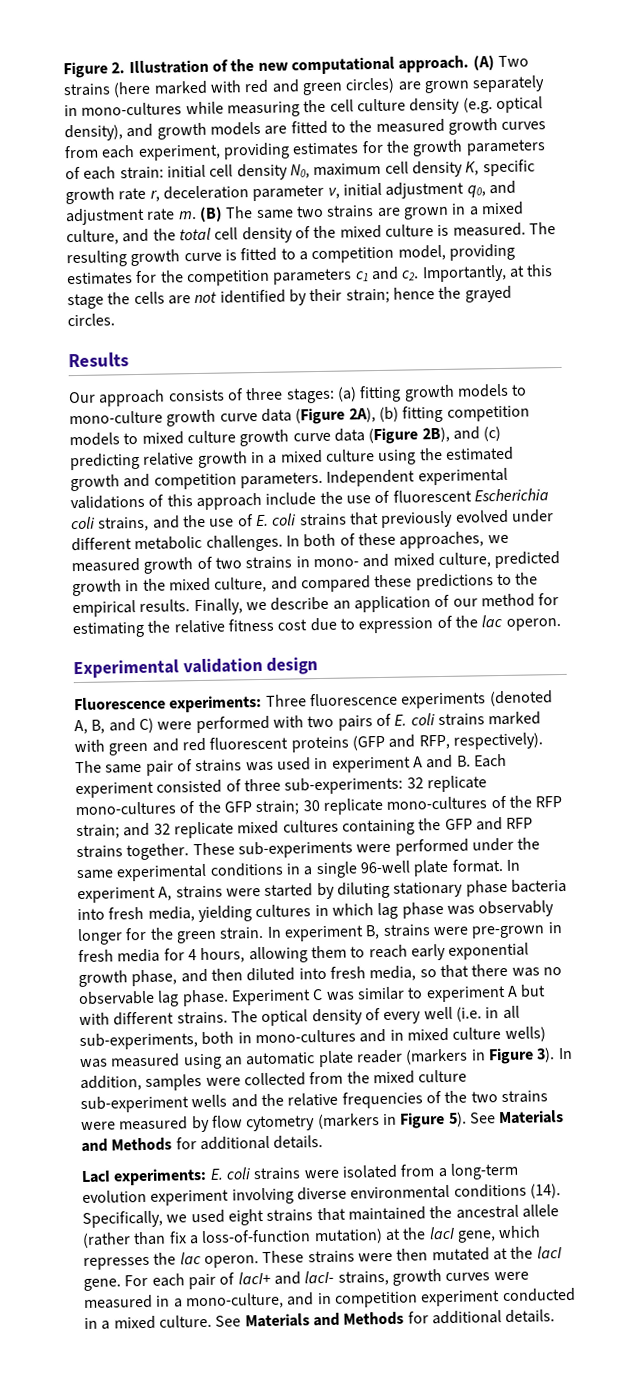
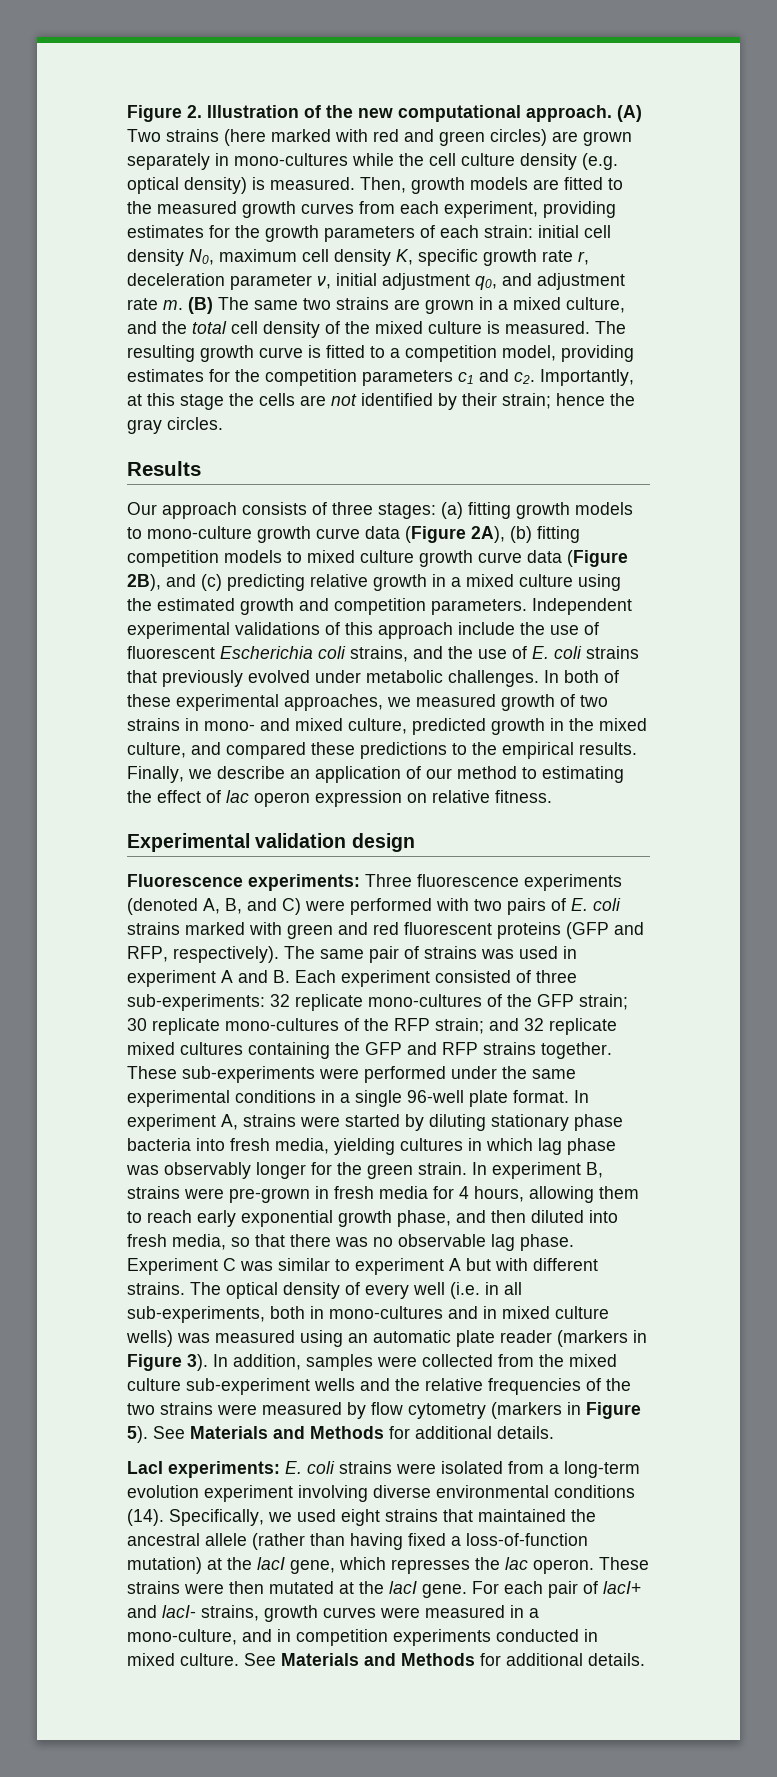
- (A) Two strains (here marked with red and green circles) are grown separately in mono-cultures while measuring the cell culture density (e.g. optical density), and growth models are fitted to the measured growth curves from each experiment, providing estimates for the growth parameters of each strain:
+ (A) Two strains (here marked with red and green circles) are grown separately in mono-cultures while the cell culture density (e.g. optical density) is measured. Then, growth models are fitted to the measured growth curves from each experiment, providing estimates for the growth parameters of each strain:
- Importantly, at this stage the cells are not identified by their strain; hence the grayed circles.
+ Importantly, at this stage the cells are not identified by their strain; hence the gray circles.
- Independent experimental validations of this approach include the use of fluorescent Escherichia coli strains, and the use of E. coli strains that previously evolved under different metabolic challenges.
+ Independent experimental validations of this approach include the use of fluorescent Escherichia coli strains, and the use of E. coli strains that previously evolved under metabolic challenges.
- In both of these approaches, we measured growth of two strains in mono- and mixed culture, predicted growth in the mixed culture, and compared these predictions to the empirical results.
+ In both of these experimental approaches, we measured growth of two strains in mono- and mixed culture, predicted growth in the mixed culture, and compared these predictions to the empirical results.
- Finally, we describe an application of our method for estimating the relative fitness cost due to expression of the lac operon.
+ Finally, we describe an application of our method to estimating the effect of lac operon expression on relative fitness.
- Specifically, we used eight strains that maintained the ancestral allele (rather than fix a loss-of-function mutation) at the lacI gene, which represses the lac operon.
+ Specifically, we used eight strains that maintained the ancestral allele (rather than having fixed a loss-of-function mutation) at the lacI gene, which represses the lac operon.
- For each pair of lacI+ and lacI- strains, growth curves were measured in a mono-culture, and in competition experiment conducted in a mixed culture.
+ For each pair of lacI+ and lacI- strains, growth curves were measured in a mono-culture, and in competition experiments conducted in mixed culture.

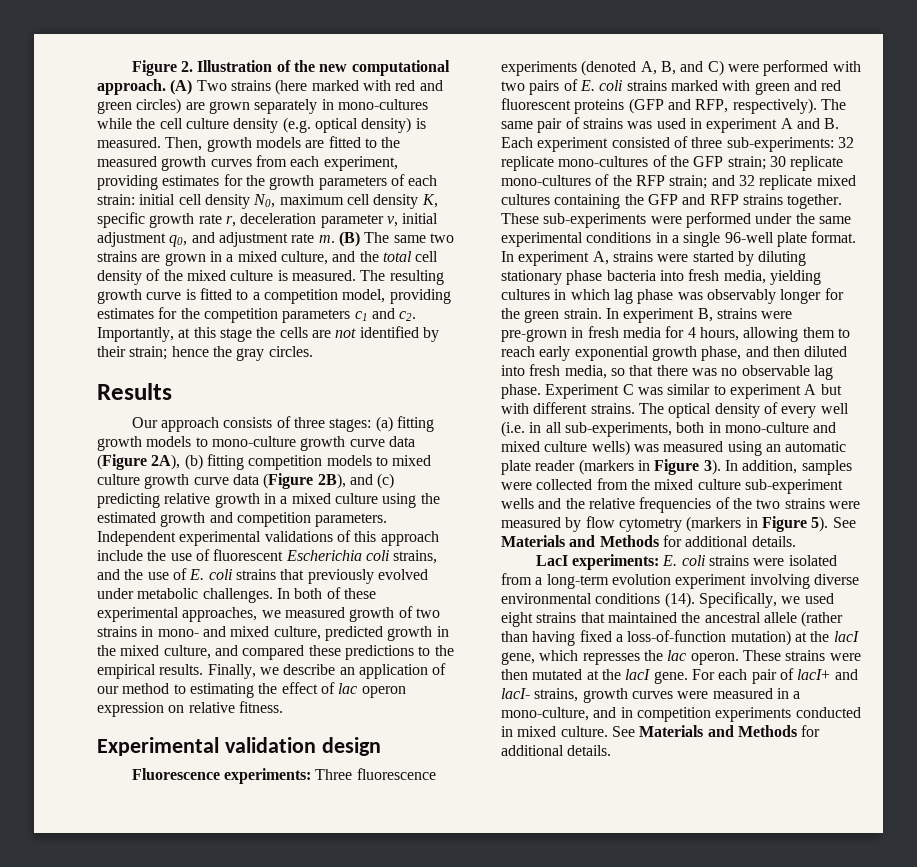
- The optical density of every well (i.e. in all sub-experiments, both in mono-cultures and in mixed culture wells) was measured using an automatic plate reader (markers in Figure 3).
+ The optical density of every well (i.e. in all sub-experiments, both in mono-culture and mixed culture wells) was measured using an automatic plate reader (markers in Figure 3).

